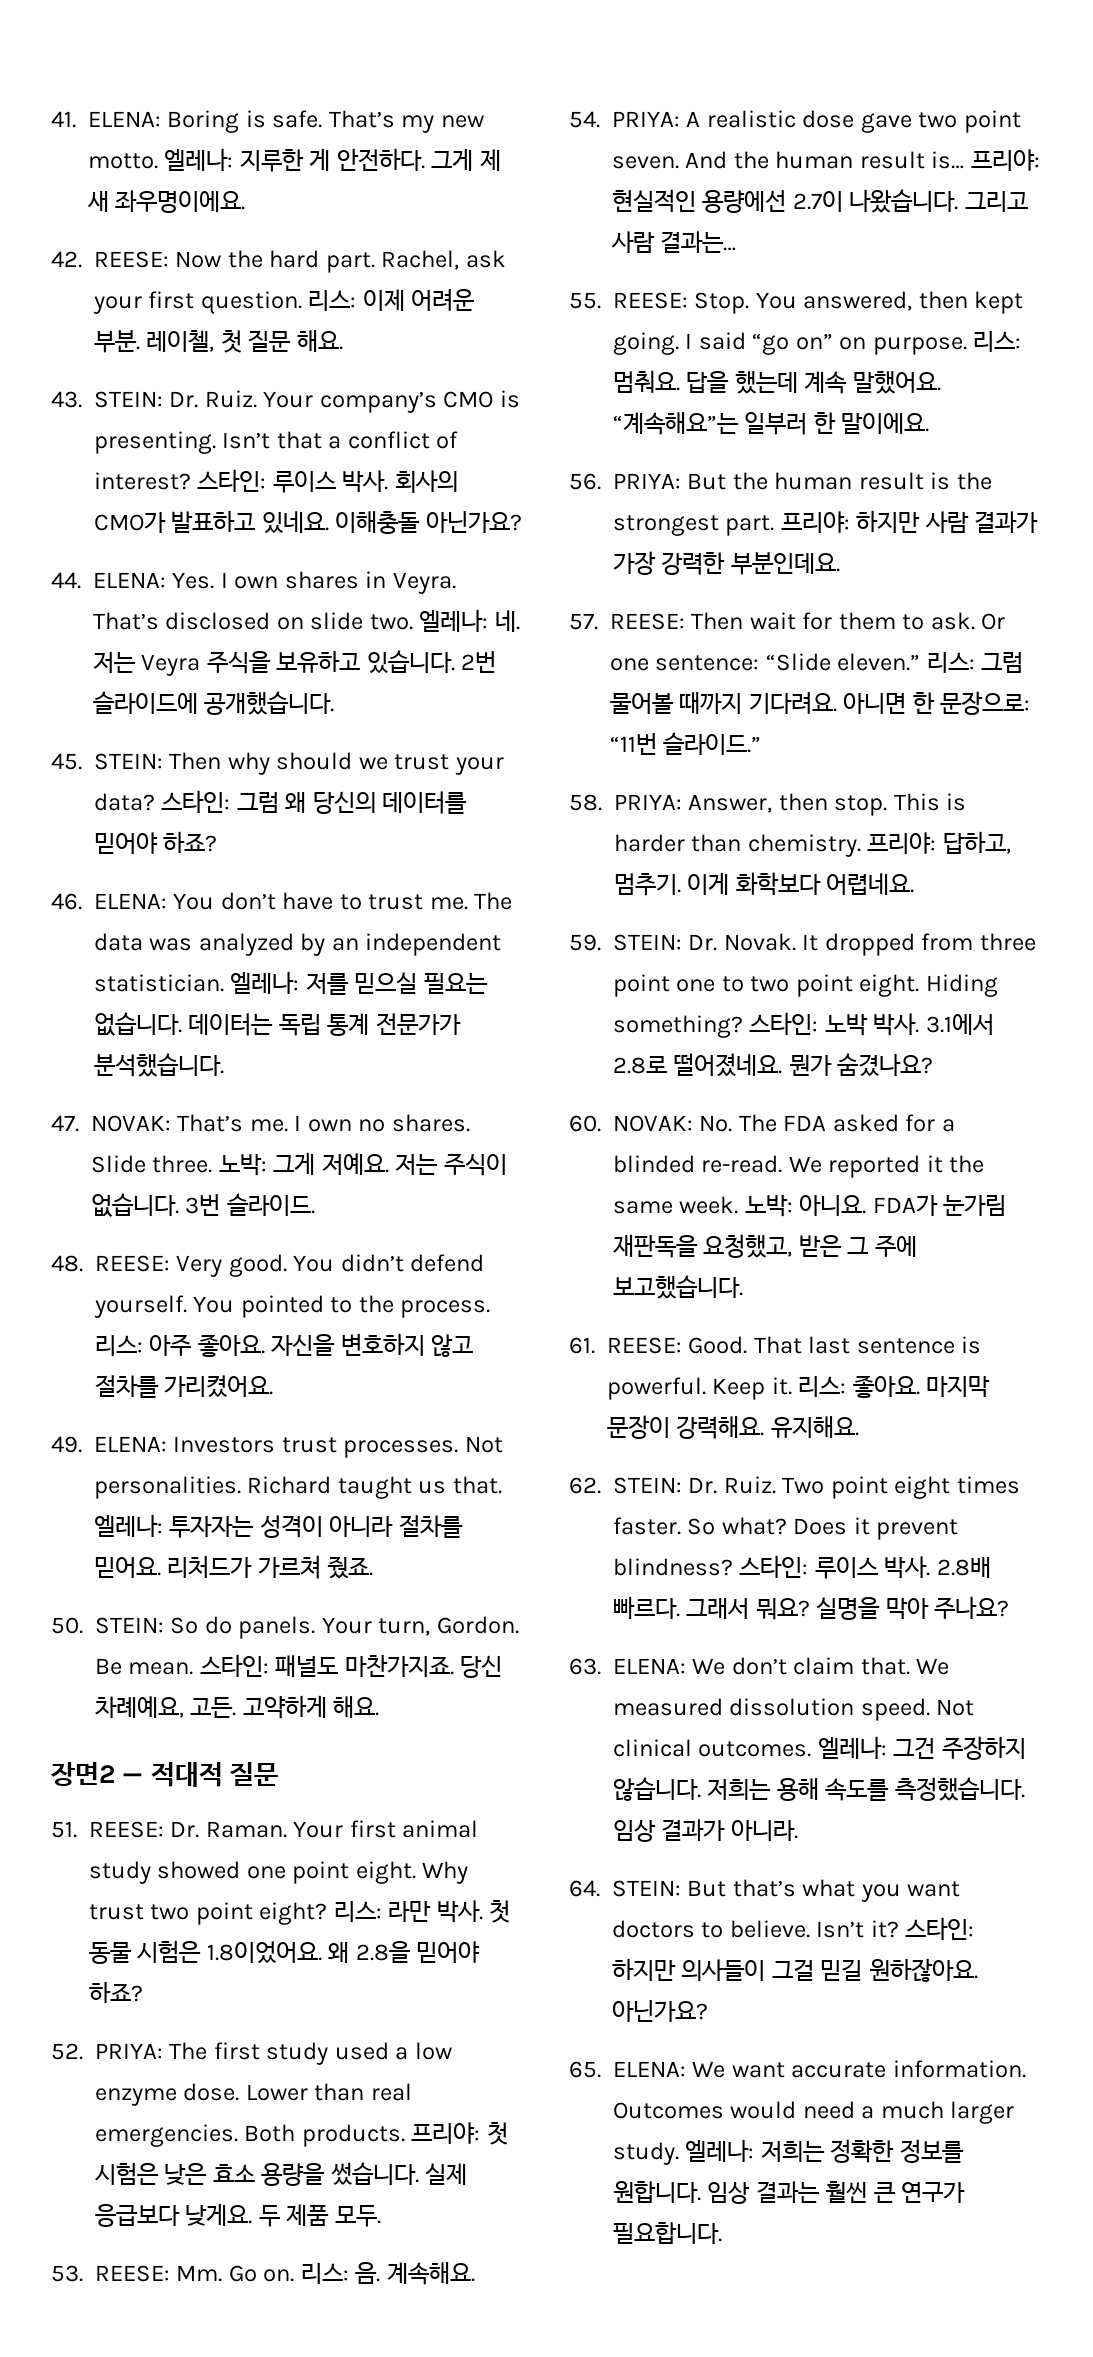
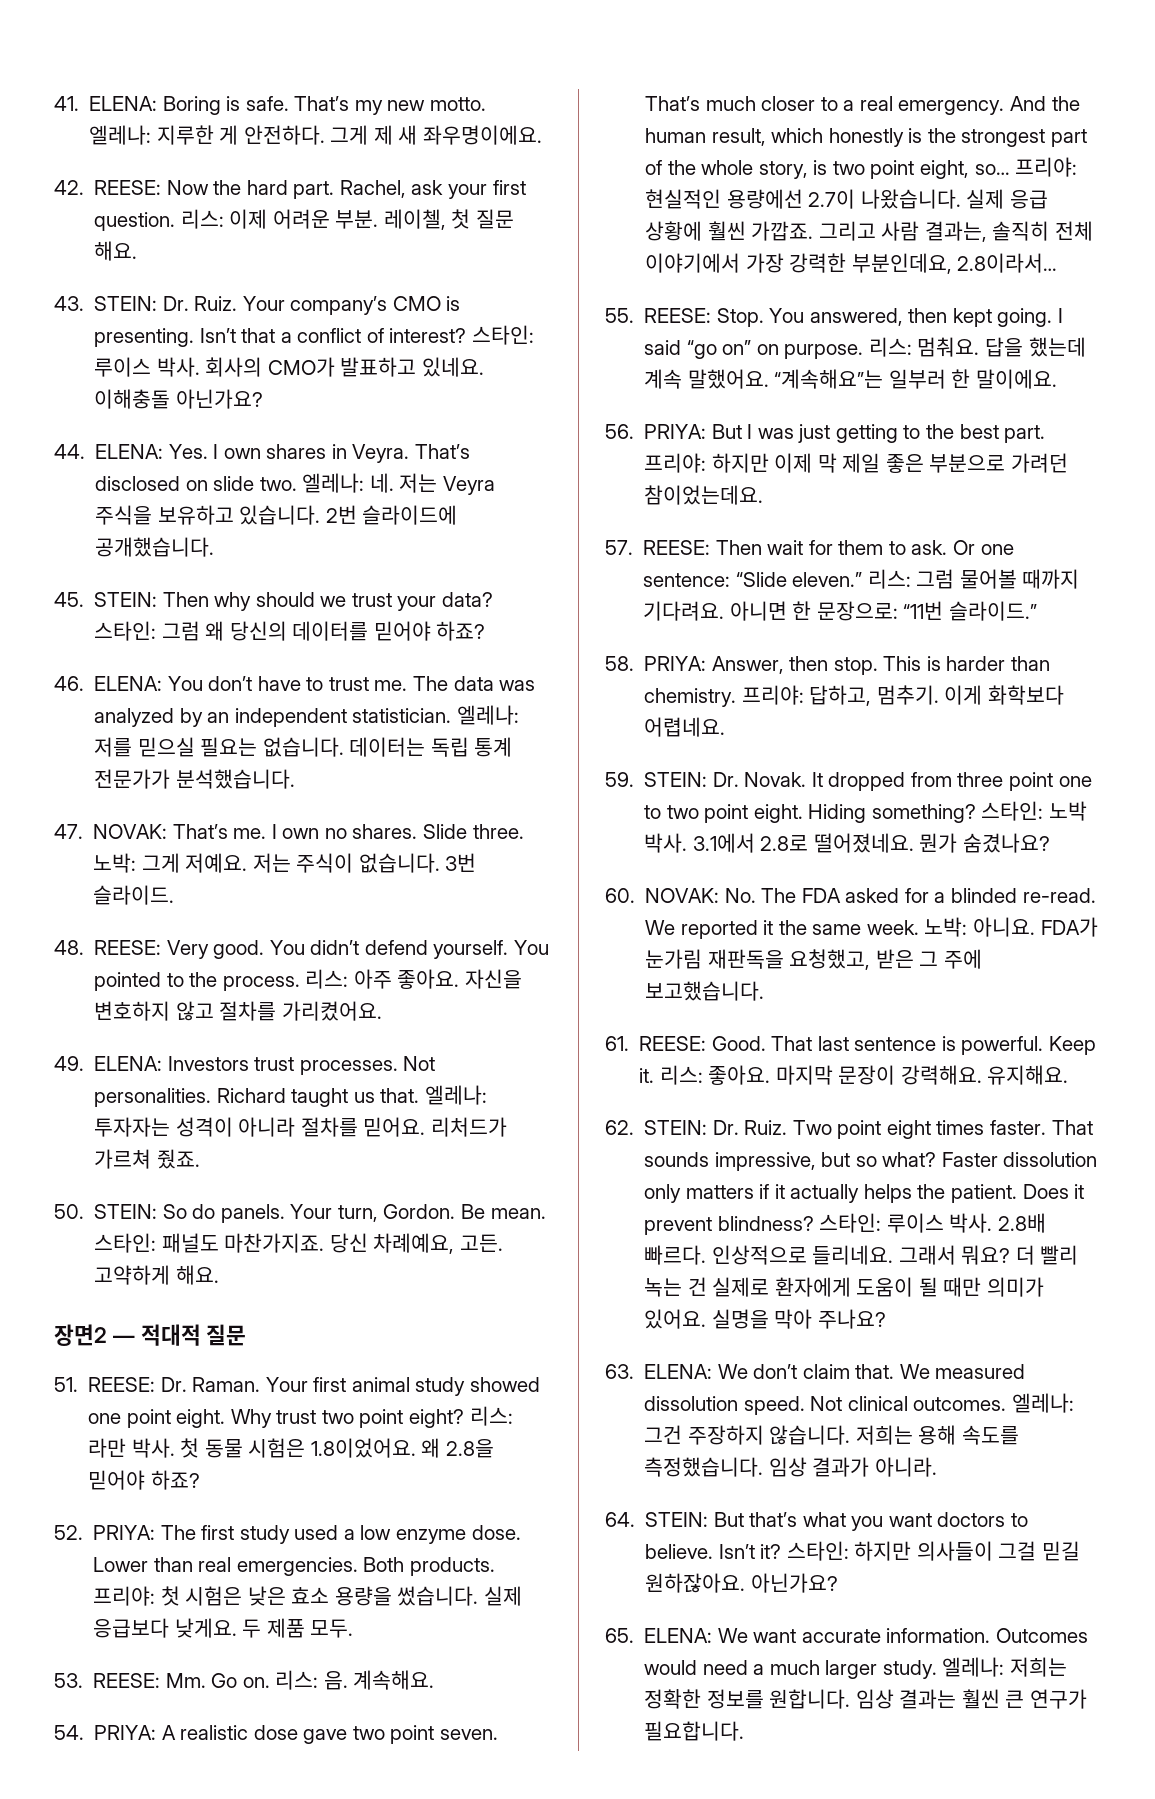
- And the human result is…
+ That’s much closer to a real emergency. And the human result, which honestly is the strongest part of the whole story, is two point eight, so…
- 그리고 사람 결과는…
+ 실제 응급 상황에 훨씬 가깝죠. 그리고 사람 결과는, 솔직히 전체 이야기에서 가장 강력한 부분인데요, 2.8이라서…
- 56. PRIYA: But the human result is the strongest part. 프리야: 하지만 사람 결과가 가장 강력한 부분인데요.
+ 56. PRIYA: But I was just getting to the best part. 프리야: 하지만 이제 막 제일 좋은 부분으로 가려던 참이었는데요.
- So what?
+ That sounds impressive, but so what? Faster dissolution only matters if it actually helps the patient.
- 그래서 뭐요?
+ 인상적으로 들리네요. 그래서 뭐요? 더 빨리 녹는 건 실제로 환자에게 도움이 될 때만 의미가 있어요.

